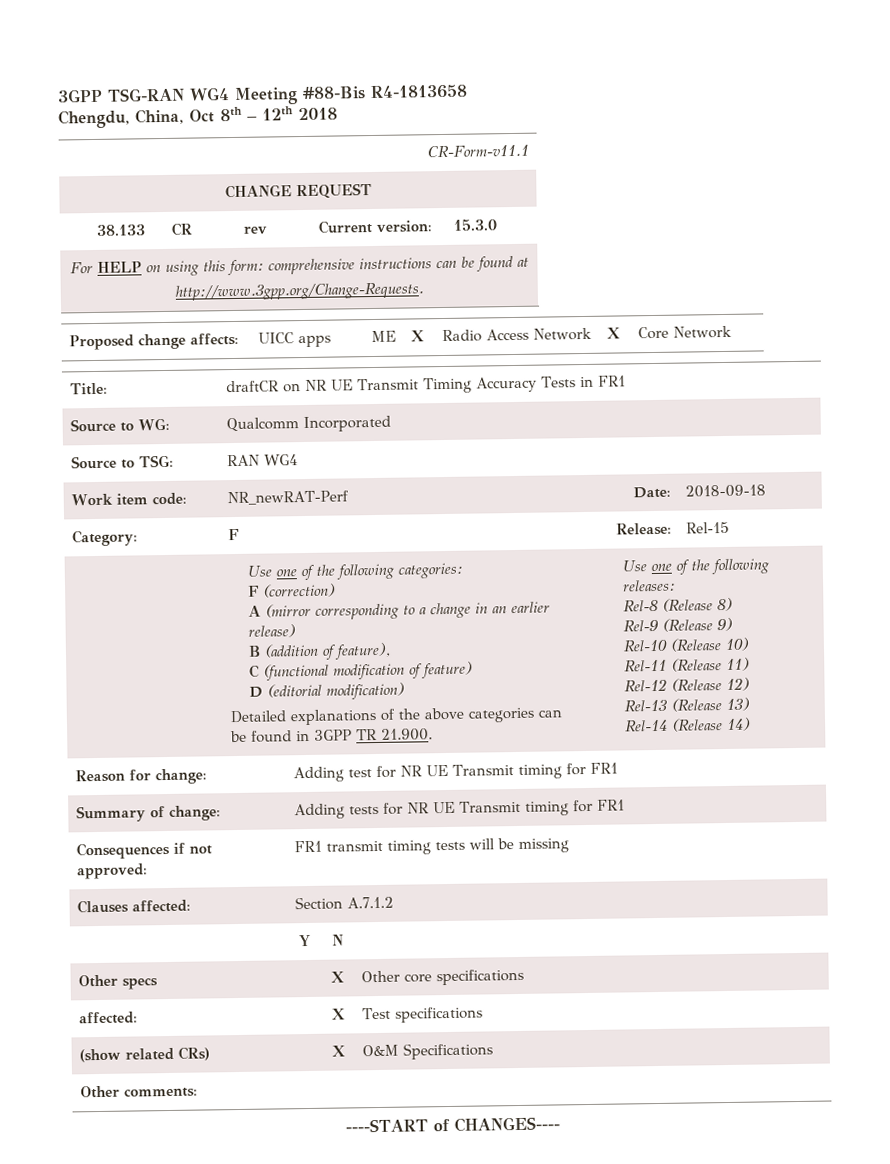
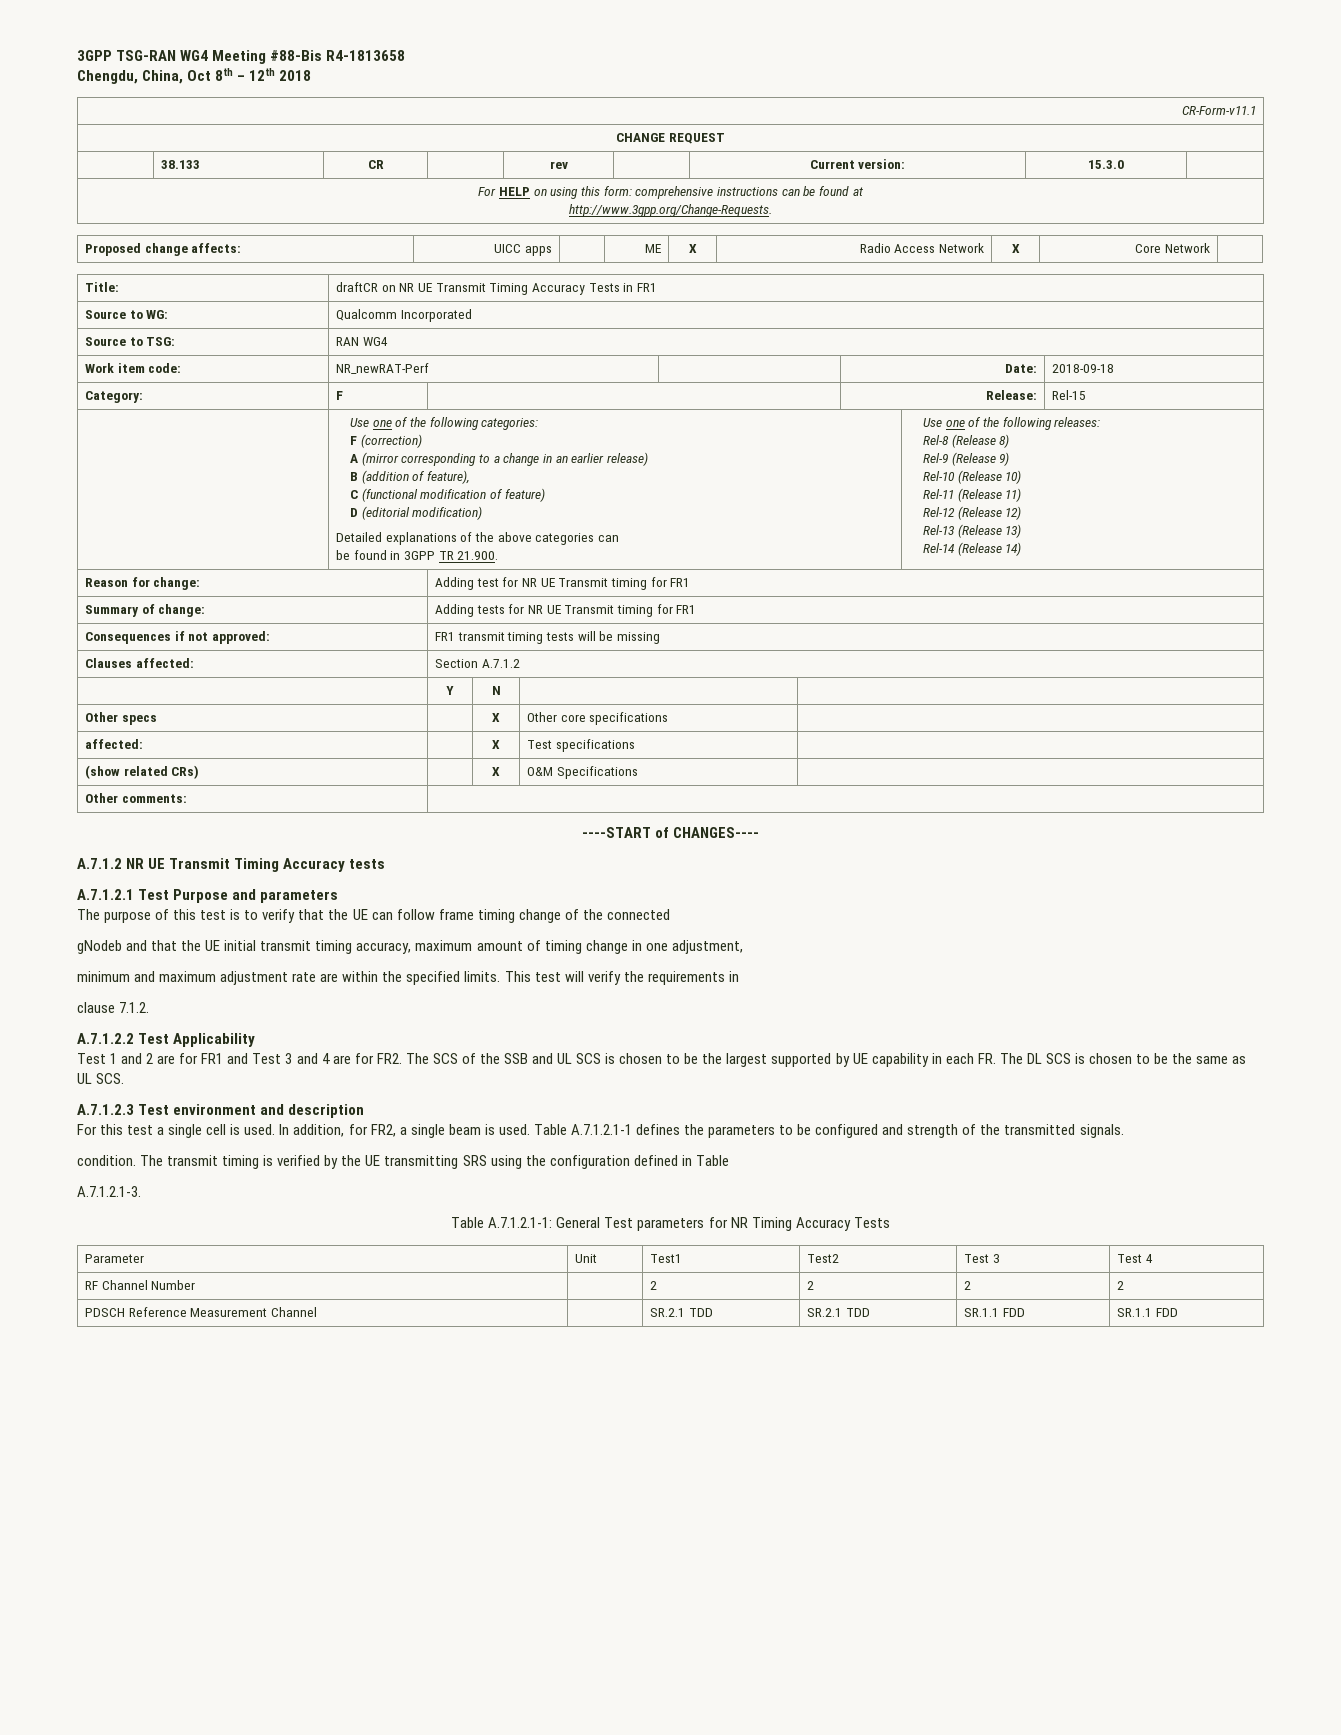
+ A.7.1.2 NR UE Transmit Timing Accuracy tests
+ A.7.1.2.1 Test Purpose and parameters
+ The purpose of this test is to verify that the UE can follow frame timing change of the connected
+ gNodeb and that the UE initial transmit timing accuracy, maximum amount of timing change in one adjustment,
+ minimum and maximum adjustment rate are within the specified limits. This test will verify the requirements in
+ clause 7.1.2.
+ A.7.1.2.2 Test Applicability
+ Test 1 and 2 are for FR1 and Test 3 and 4 are for FR2. The SCS of the SSB and UL SCS is chosen to be the largest supported by UE capability in each FR. The DL SCS is chosen to be the same as UL SCS.
+ A.7.1.2.3 Test environment and description
+ For this test a single cell is used. In addition, for FR2, a single beam is used. Table A.7.1.2.1-1 defines the parameters to be configured and strength of the transmitted signals.
+ condition. The transmit timing is verified by the UE transmitting SRS using the configuration defined in Table
+ A.7.1.2.1-3.
+ Table A.7.1.2.1-1: General Test parameters for NR Timing Accuracy Tests
+ Parameter | Unit | Test1 | Test2 | Test 3 | Test 4
+ RF Channel Number | | 2 | 2 | 2 | 2
+ PDSCH Reference Measurement Channel | | SR.2.1 TDD | SR.2.1 TDD | SR.1.1 FDD | SR.1.1 FDD

